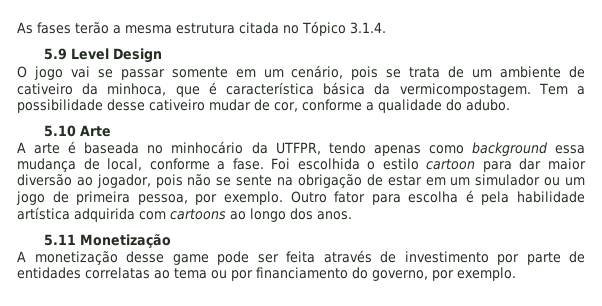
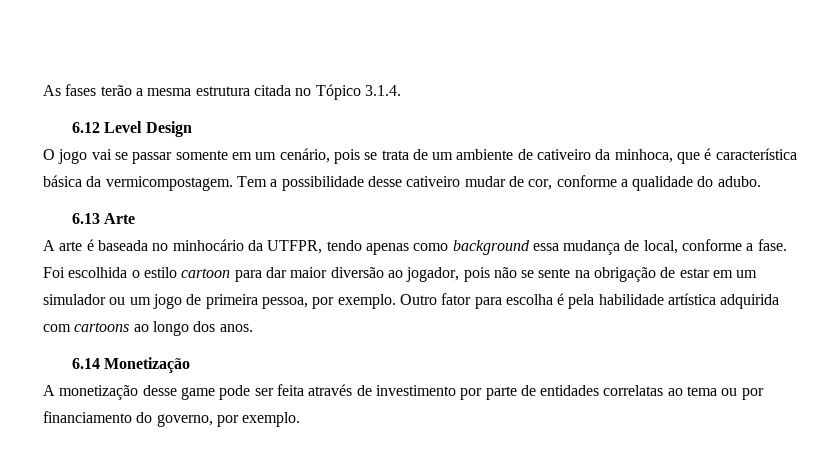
- 5.9 Level Design
+ 6.12 Level Design
- 5.10 Arte
+ 6.13 Arte
- 5.11 Monetização
+ 6.14 Monetização

